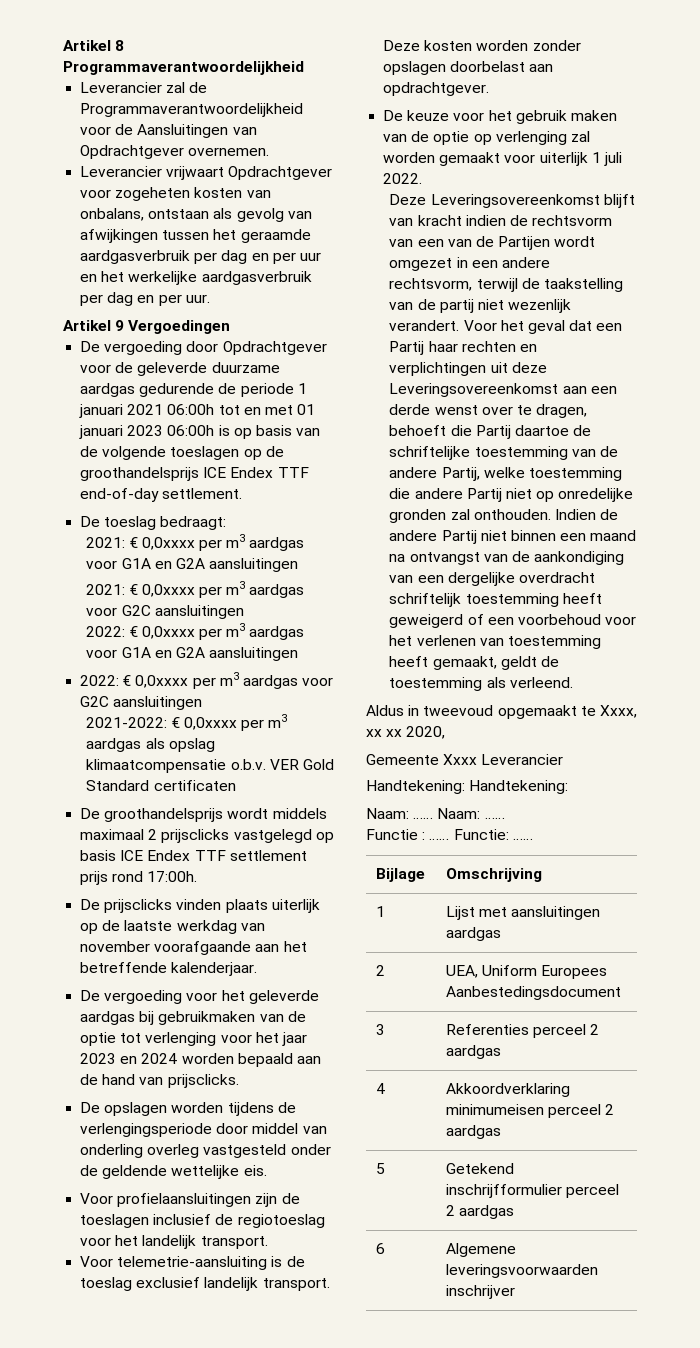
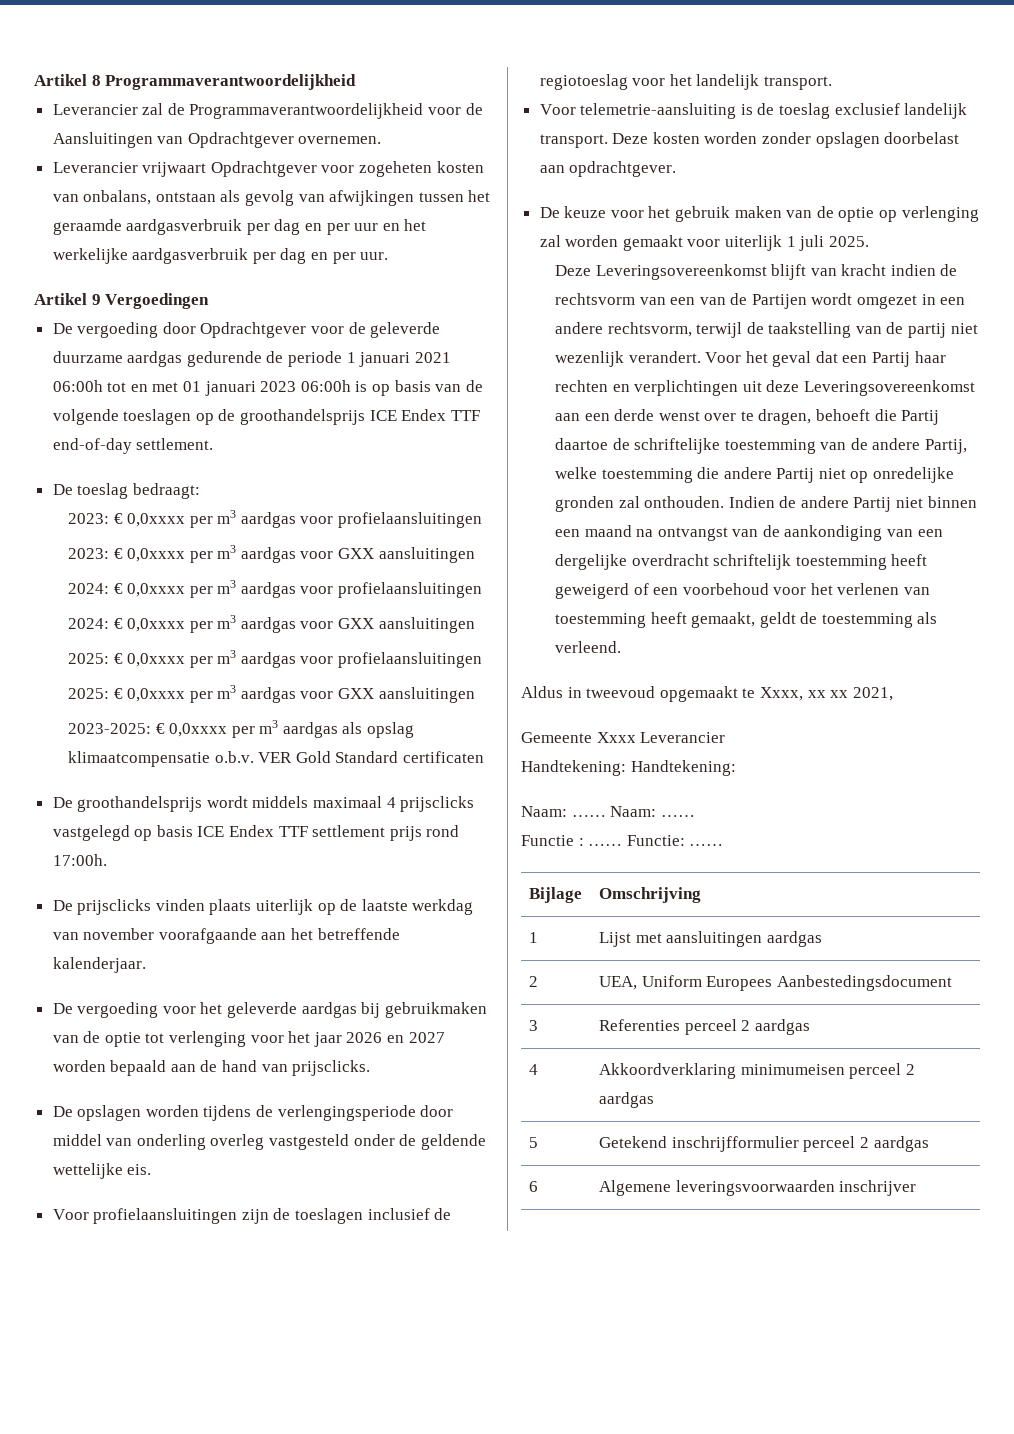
- 2021: € 0,0xxxx per m3 aardgas voor G1A en G2A aansluitingen
- 2021: € 0,0xxxx per m3 aardgas voor G2C aansluitingen
- 2022: € 0,0xxxx per m3 aardgas voor G1A en G2A aansluitingen
- 2022: € 0,0xxxx per m3 aardgas voor G2C aansluitingen
- 2021-2022: € 0,0xxxx per m3 aardgas als opslag klimaatcompensatie o.b.v. VER Gold Standard certificaten
+ 2023: € 0,0xxxx per m3 aardgas voor profielaansluitingen
+ 2023: € 0,0xxxx per m3 aardgas voor GXX aansluitingen
+ 2024: € 0,0xxxx per m3 aardgas voor profielaansluitingen
+ 2024: € 0,0xxxx per m3 aardgas voor GXX aansluitingen
+ 2025: € 0,0xxxx per m3 aardgas voor profielaansluitingen
+ 2025: € 0,0xxxx per m3 aardgas voor GXX aansluitingen
+ 2023-2025: € 0,0xxxx per m3 aardgas als opslag klimaatcompensatie o.b.v. VER Gold Standard certificaten
- De groothandelsprijs wordt middels maximaal 2 prijsclicks vastgelegd op basis ICE Endex TTF settlement prijs rond 17:00h.
+ De groothandelsprijs wordt middels maximaal 4 prijsclicks vastgelegd op basis ICE Endex TTF settlement prijs rond 17:00h.
- De vergoeding voor het geleverde aardgas bij gebruikmaken van de optie tot verlenging voor het jaar 2023 en 2024 worden bepaald aan de hand van prijsclicks.
+ De vergoeding voor het geleverde aardgas bij gebruikmaken van de optie tot verlenging voor het jaar 2026 en 2027 worden bepaald aan de hand van prijsclicks.
- De keuze voor het gebruik maken van de optie op verlenging zal worden gemaakt voor uiterlijk 1 juli 2022.
+ De keuze voor het gebruik maken van de optie op verlenging zal worden gemaakt voor uiterlijk 1 juli 2025.
- Aldus in tweevoud opgemaakt te Xxxx, xx xx 2020,
+ Aldus in tweevoud opgemaakt te Xxxx, xx xx 2021,

